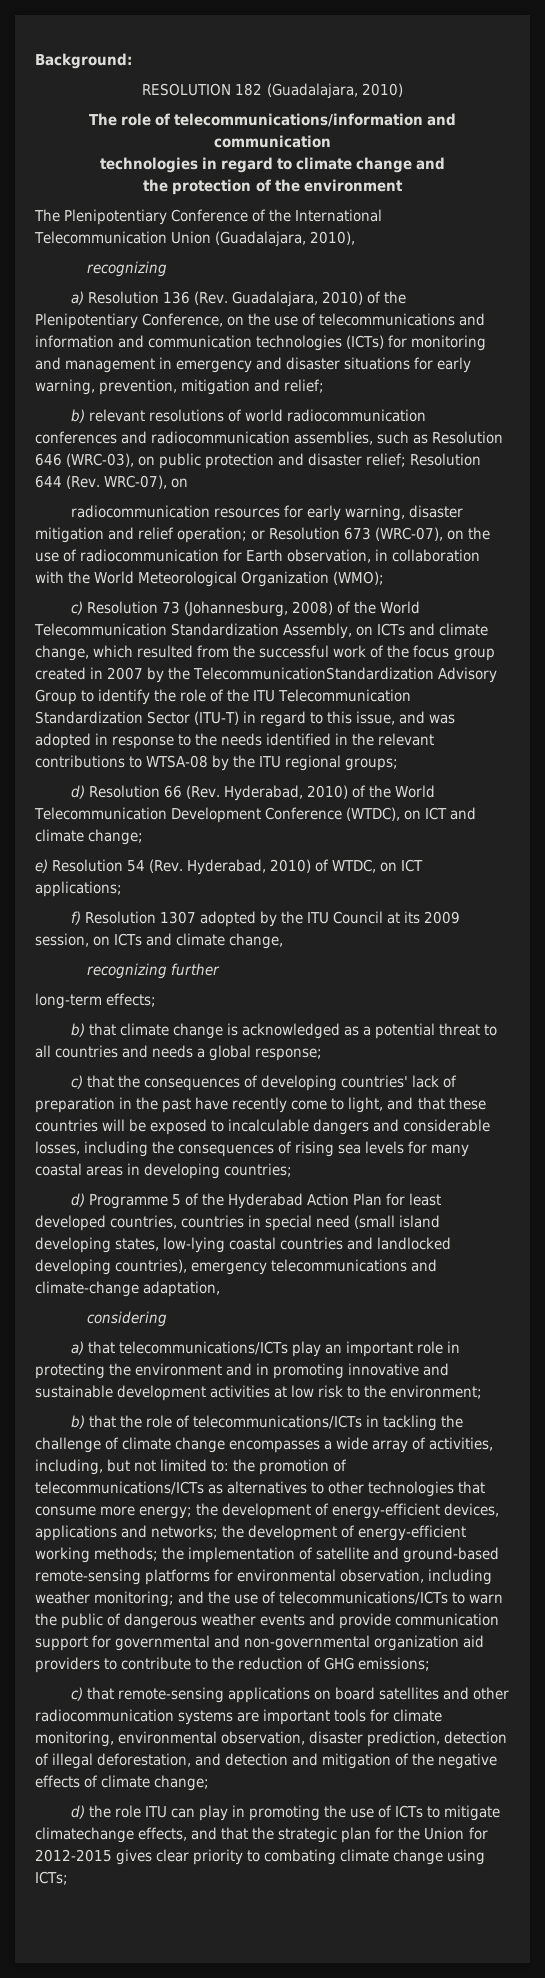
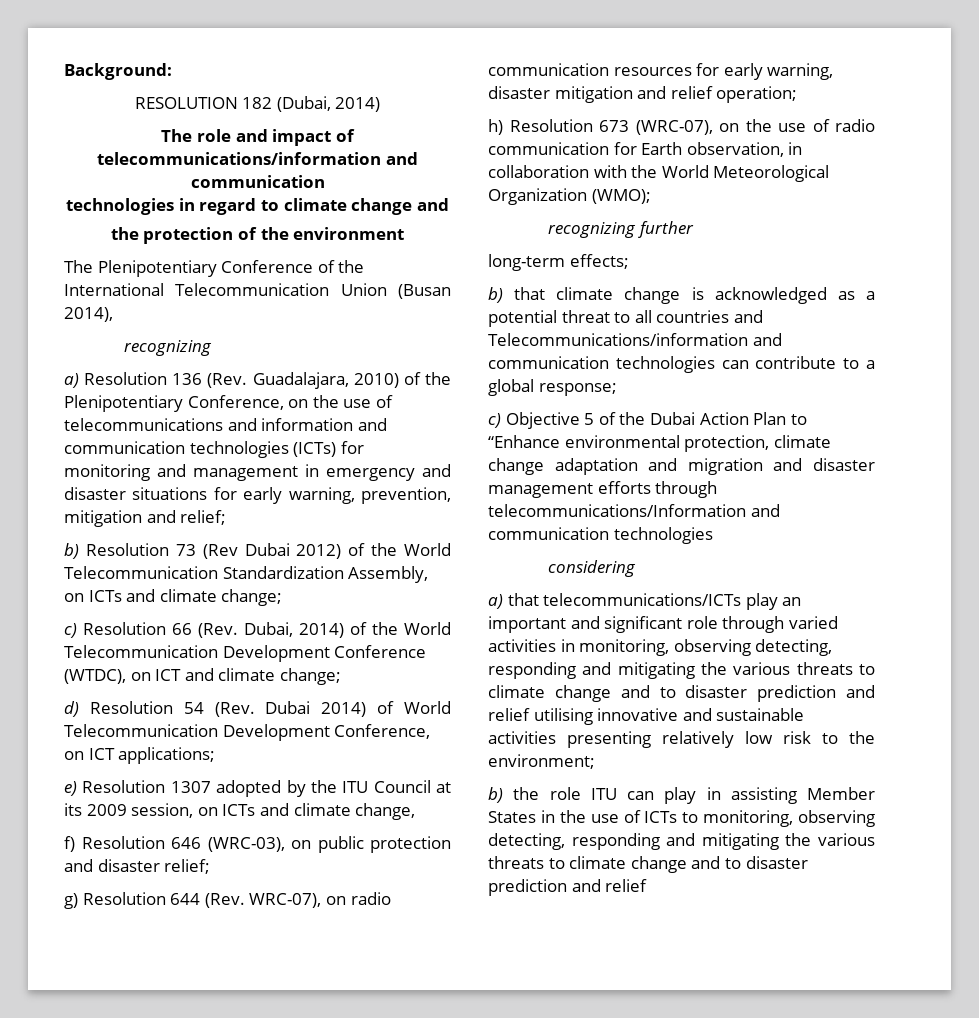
- RESOLUTION 182 (Guadalajara, 2010)
+ RESOLUTION 182 (Dubai, 2014)
- The role of telecommunications/information and communication
+ The role and impact of telecommunications/information and communication
- The Plenipotentiary Conference of the International Telecommunication Union (Guadalajara, 2010),
+ The Plenipotentiary Conference of the International Telecommunication Union (Busan 2014),
- b) relevant resolutions of world radiocommunication conferences and radiocommunication assemblies, such as Resolution 646 (WRC-03), on public protection and disaster relief; Resolution 644 (Rev. WRC-07), on
- radiocommunication resources for early warning, disaster mitigation and relief operation; or Resolution 673 (WRC-07), on the use of radiocommunication for Earth observation, in collaboration with the World Meteorological Organization (WMO);
- c) Resolution 73 (Johannesburg, 2008) of the World Telecommunication Standardization Assembly, on ICTs and climate change, which resulted from the successful work of the focus group created in 2007 by the TelecommunicationStandardization Advisory Group to identify the role of the ITU Telecommunication Standardization Sector (ITU-T) in regard to this issue, and was adopted in response to the needs identified in the relevant contributions to WTSA-08 by the ITU regional groups;
- d) Resolution 66 (Rev. Hyderabad, 2010) of the World Telecommunication Development Conference (WTDC), on ICT and climate change;
+ b) Resolution 73 (Rev Dubai 2012) of the World Telecommunication Standardization Assembly, on ICTs and climate change;
+ c) Resolution 66 (Rev. Dubai, 2014) of the World Telecommunication Development Conference (WTDC), on ICT and climate change;
- e) Resolution 54 (Rev. Hyderabad, 2010) of WTDC, on ICT applications;
+ d) Resolution 54 (Rev. Dubai 2014) of World Telecommunication Development Conference, on ICT applications;
- f) Resolution 1307 adopted by the ITU Council at its 2009 session, on ICTs and climate change,
+ e) Resolution 1307 adopted by the ITU Council at its 2009 session, on ICTs and climate change,
+ f) Resolution 646 (WRC-03), on public protection and disaster relief;
+ g) Resolution 644 (Rev. WRC-07), on radio communication resources for early warning, disaster mitigation and relief operation;
+ h) Resolution 673 (WRC-07), on the use of radio communication for Earth observation, in collaboration with the World Meteorological Organization (WMO);
- b) that climate change is acknowledged as a potential threat to all countries and needs a global response;
- c) that the consequences of developing countries' lack of preparation in the past have recently come to light, and that these countries will be exposed to incalculable dangers and considerable losses, including the consequences of rising sea levels for many coastal areas in developing countries;
- d) Programme 5 of the Hyderabad Action Plan for least developed countries, countries in special need (small island developing states, low-lying coastal countries and landlocked developing countries), emergency telecommunications and climate-change adaptation,
+ b) that climate change is acknowledged as a potential threat to all countries and Telecommunications/information and communication technologies can contribute to a global response;
+ c) Objective 5 of the Dubai Action Plan to “Enhance environmental protection, climate change adaptation and migration and disaster management efforts through telecommunications/Information and communication technologies
- a) that telecommunications/ICTs play an important role in protecting the environment and in promoting innovative and sustainable development activities at low risk to the environment;
+ a) that telecommunications/ICTs play an important and significant role through varied activities in monitoring, observing detecting, responding and mitigating the various threats to climate change and to disaster prediction and relief utilising innovative and sustainable activities presenting relatively low risk to the environment;
- b) that the role of telecommunications/ICTs in tackling the challenge of climate change encompasses a wide array of activities, including, but not limited to: the promotion of telecommunications/ICTs as alternatives to other technologies that consume more energy; the development of energy-efficient devices, applications and networks; the development of energy-efficient working methods; the implementation of satellite and ground-based remote-sensing platforms for environmental observation, including weather monitoring; and the use of telecommunications/ICTs to warn the public of dangerous weather events and provide communication support for governmental and non-governmental organization aid providers to contribute to the reduction of GHG emissions;
- c) that remote-sensing applications on board satellites and other radiocommunication systems are important tools for climate monitoring, environmental observation, disaster prediction, detection of illegal deforestation, and detection and mitigation of the negative effects of climate change;
- d) the role ITU can play in promoting the use of ICTs to mitigate climatechange effects, and that the strategic plan for the Union for 2012-2015 gives clear priority to combating climate change using ICTs;
+ b) the role ITU can play in assisting Member States in the use of ICTs to monitoring, observing detecting, responding and mitigating the various threats to climate change and to disaster prediction and relief

